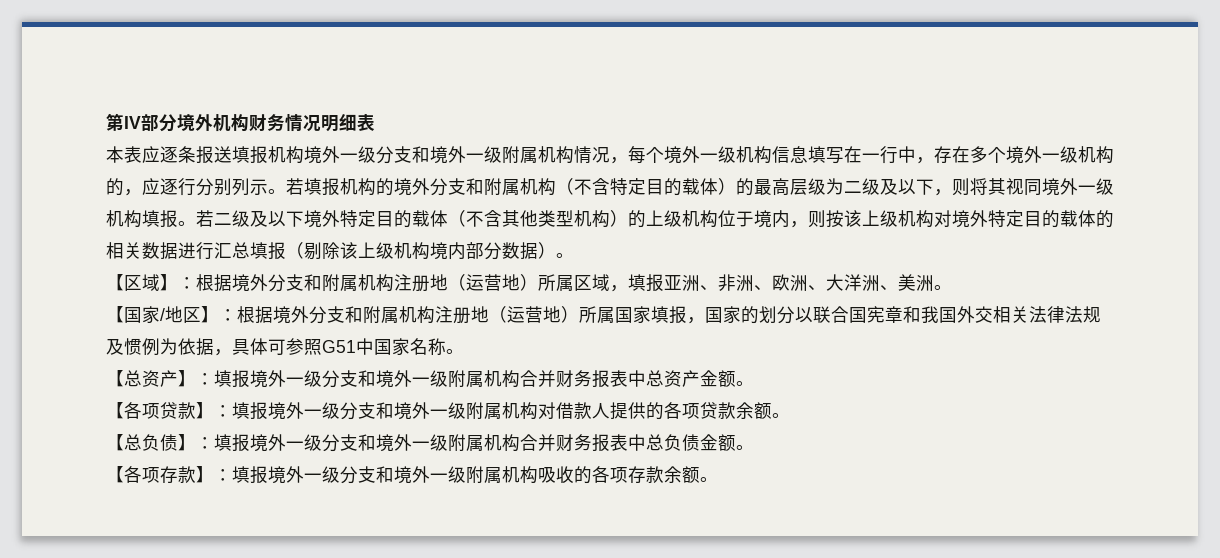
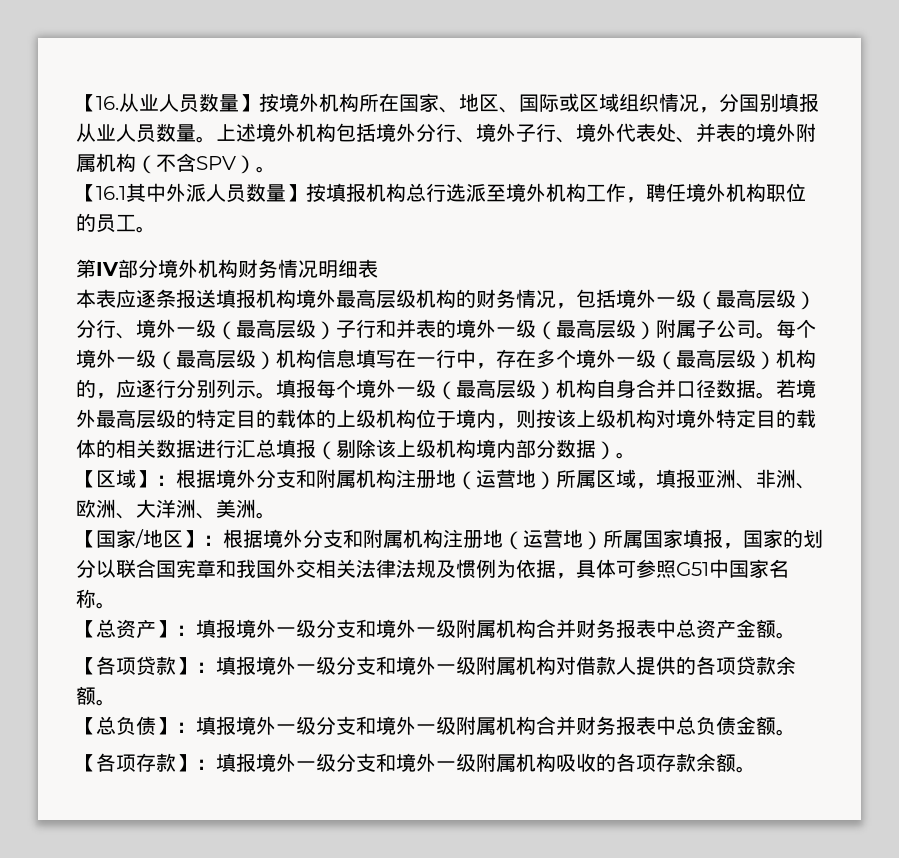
+ 【16.从业人员数量】按境外机构所在国家、地区、国际或区域组织情况，分国别填报从业人员数量。上述境外机构包括境外分行、境外子行、境外代表处、并表的境外附属机构（不含SPV）。
+ 【16.1其中外派人员数量】按填报机构总行选派至境外机构工作，聘任境外机构职位的员工。
- 本表应逐条报送填报机构境外一级分支和境外一级附属机构情况，每个境外一级机构信息填写在一行中，存在多个境外一级机构的，应逐行分别列示。
+ 本表应逐条报送填报机构境外最高层级机构的财务情况，包括境外一级（最高层级）分行、境外一级（最高层级）子行和并表的境外一级（最高层级）附属子公司。每个境外一级（最高层级）机构信息填写在一行中，存在多个境外一级（最高层级）机构的，应逐行分别列示。
- 若填报机构的境外分支和附属机构（不含特定目的载体）的最高层级为二级及以下，则将其视同境外一级机构填报。若二级及以下境外特定目的载体（不含其他类型机构）的上级机构位于境内，则按该上级机构对境外特定目的载体的相关数据进行汇总填报（剔除该上级机构境内部分数据）。
+ 填报每个境外一级（最高层级）机构自身合并口径数据。若境外最高层级的特定目的载体的上级机构位于境内，则按该上级机构对境外特定目的载体的相关数据进行汇总填报（剔除该上级机构境内部分数据）。

